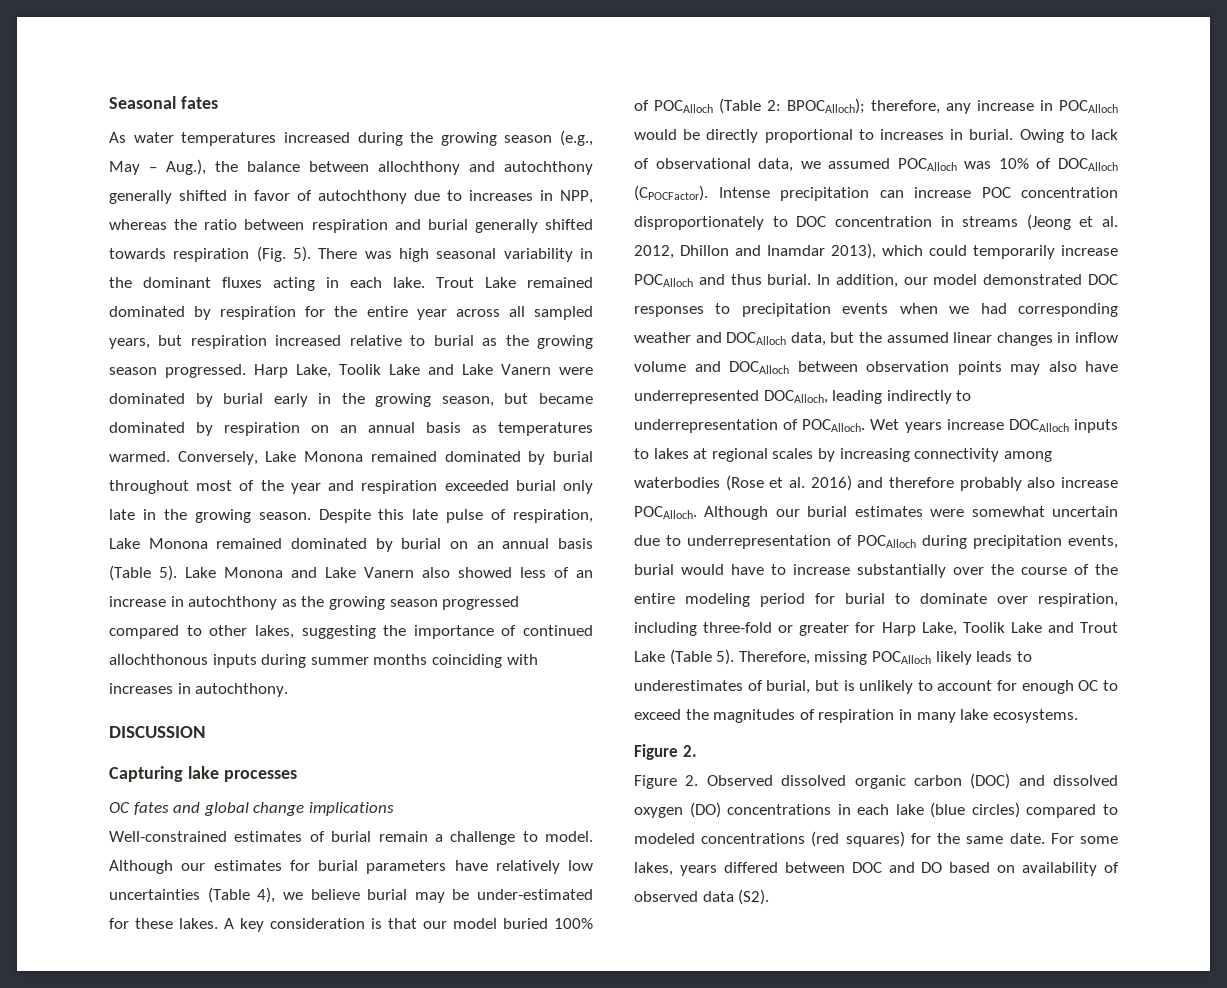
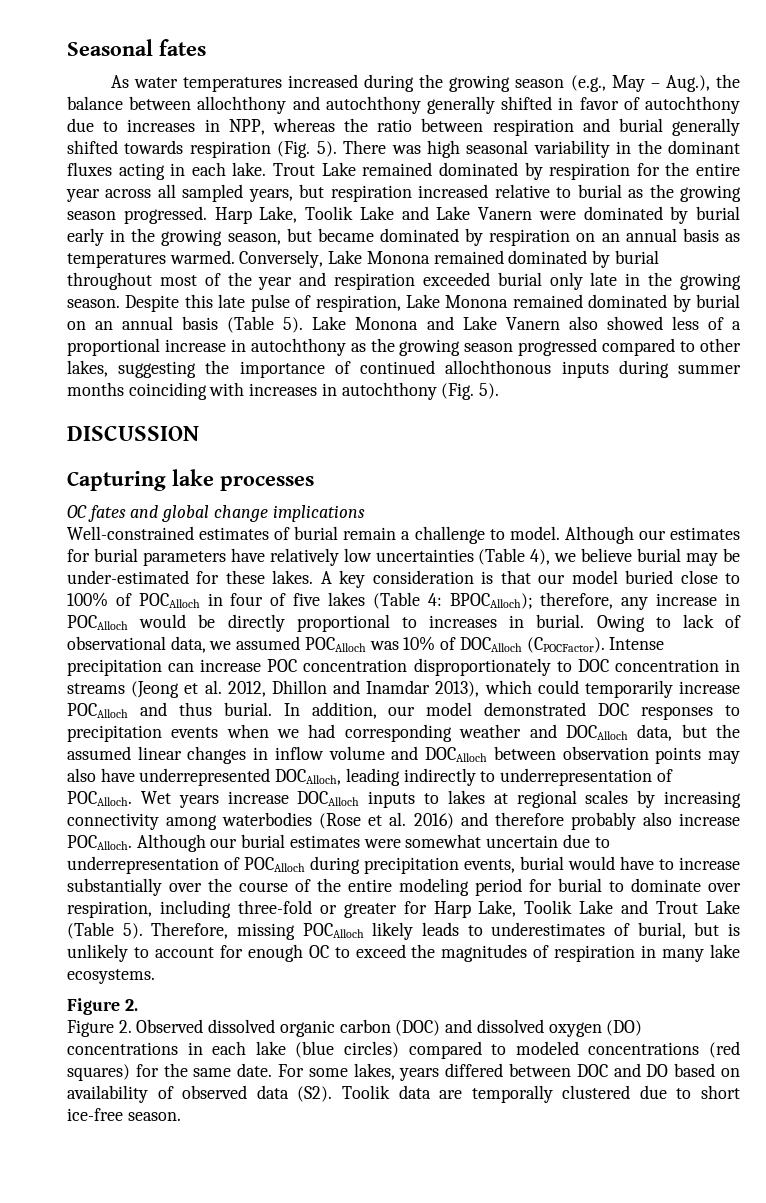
- Lake Monona and Lake Vanern also showed less of an increase in autochthony as the growing season progressed compared to other lakes, suggesting the importance of continued allochthonous inputs during summer months coinciding with increases in autochthony.
+ Lake Monona and Lake Vanern also showed less of a proportional increase in autochthony as the growing season progressed compared to other lakes, suggesting the importance of continued allochthonous inputs during summer months coinciding with increases in autochthony (Fig. 5).
- A key consideration is that our model buried 100% of POCAlloch (Table 2: BPOCAlloch); therefore, any increase in POCAlloch would be directly proportional to increases in burial.
+ A key consideration is that our model buried close to 100% of POCAlloch in four of five lakes (Table 4: BPOCAlloch); therefore, any increase in POCAlloch would be directly proportional to increases in burial.
- For some lakes, years differed between DOC and DO based on availability of observed data (S2).
+ For some lakes, years differed between DOC and DO based on availability of observed data (S2). Toolik data are temporally clustered due to short ice-free season.

